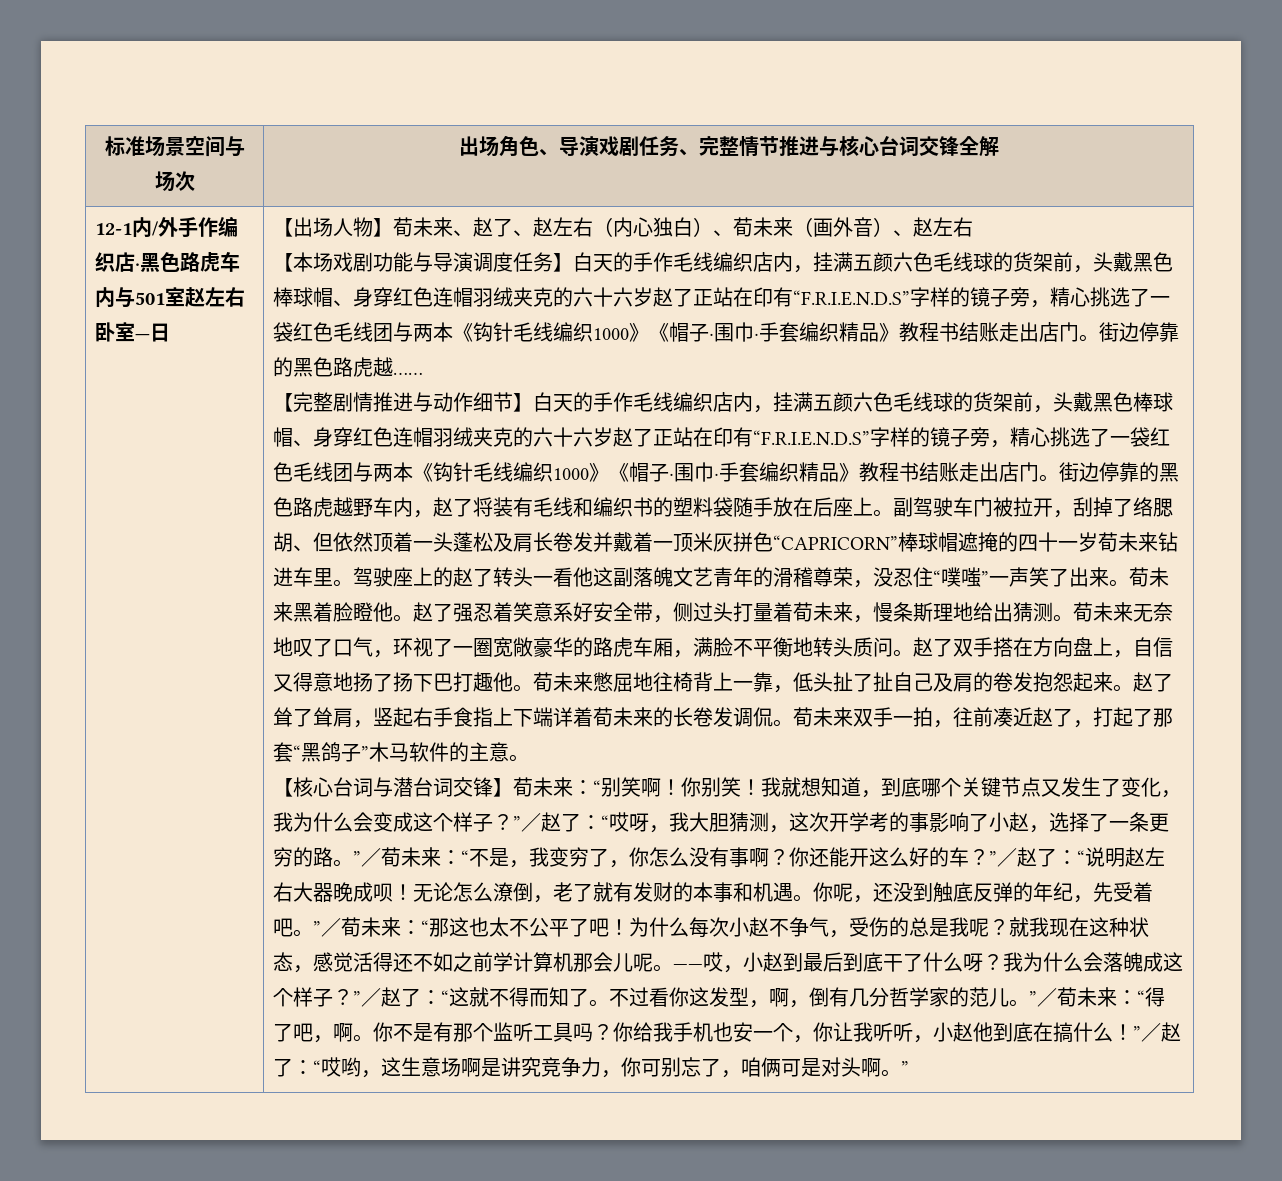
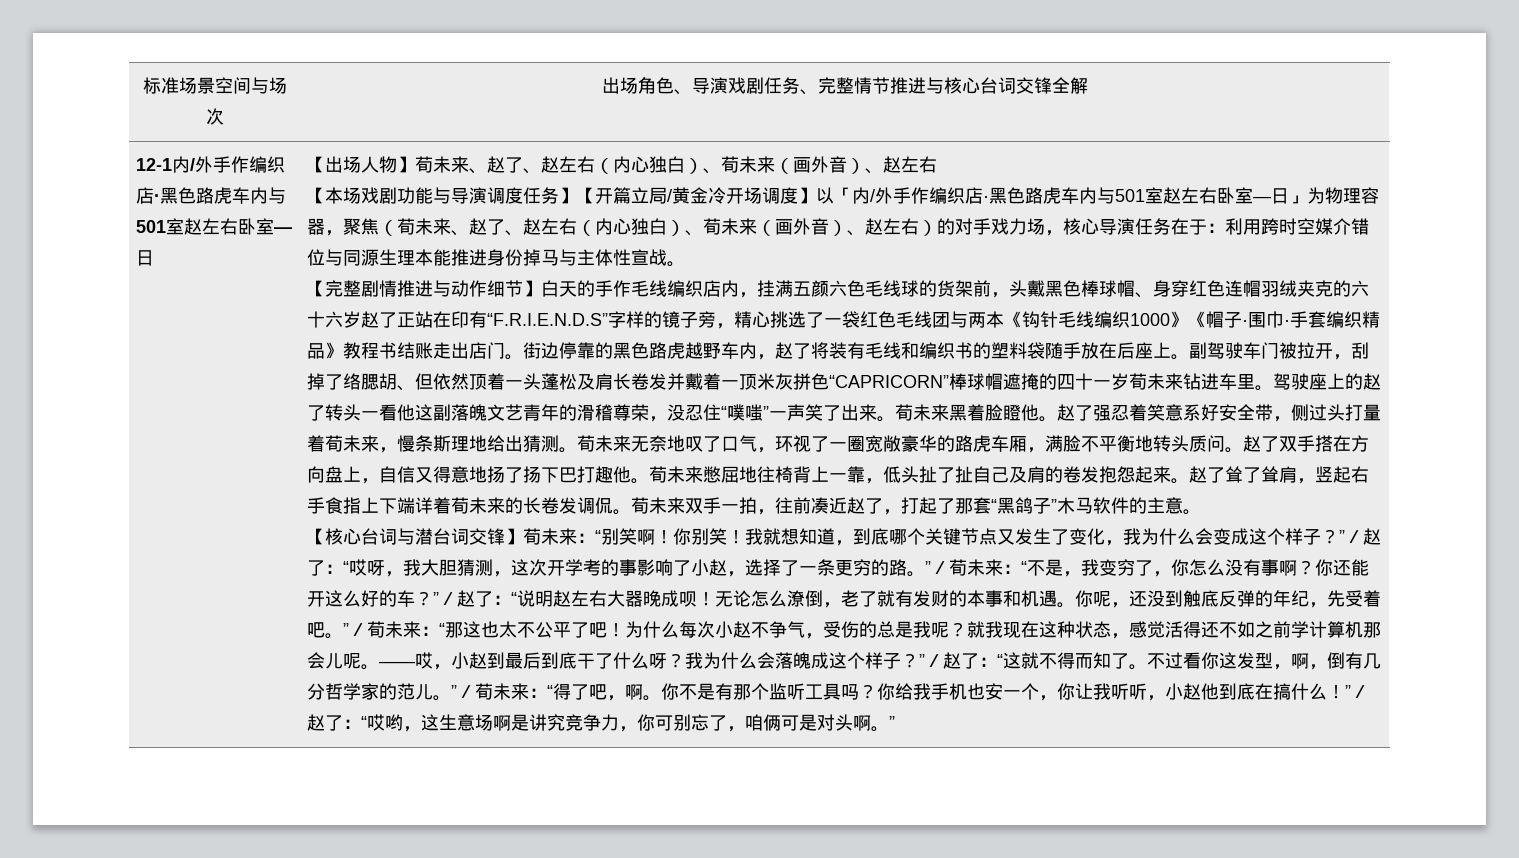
- 【本场戏剧功能与导演调度任务】白天的手作毛线编织店内，挂满五颜六色毛线球的货架前，头戴黑色棒球帽、身穿红色连帽羽绒夹克的六十六岁赵了正站在印有“F.R.I.E.N.D.S”字样的镜子旁，精心挑选了一袋红色毛线团与两本《钩针毛线编织1000》《帽子·围巾·手套编织精品》教程书结账走出店门。街边停靠的黑色路虎越……
+ 【本场戏剧功能与导演调度任务】【开篇立局/黄金冷开场调度】以「内/外手作编织店·黑色路虎车内与501室赵左右卧室—日」为物理容器，聚焦（荀未来、赵了、赵左右（内心独白）、荀未来（画外音）、赵左右）的对手戏力场，核心导演任务在于：利用跨时空媒介错位与同源生理本能推进身份掉马与主体性宣战。

